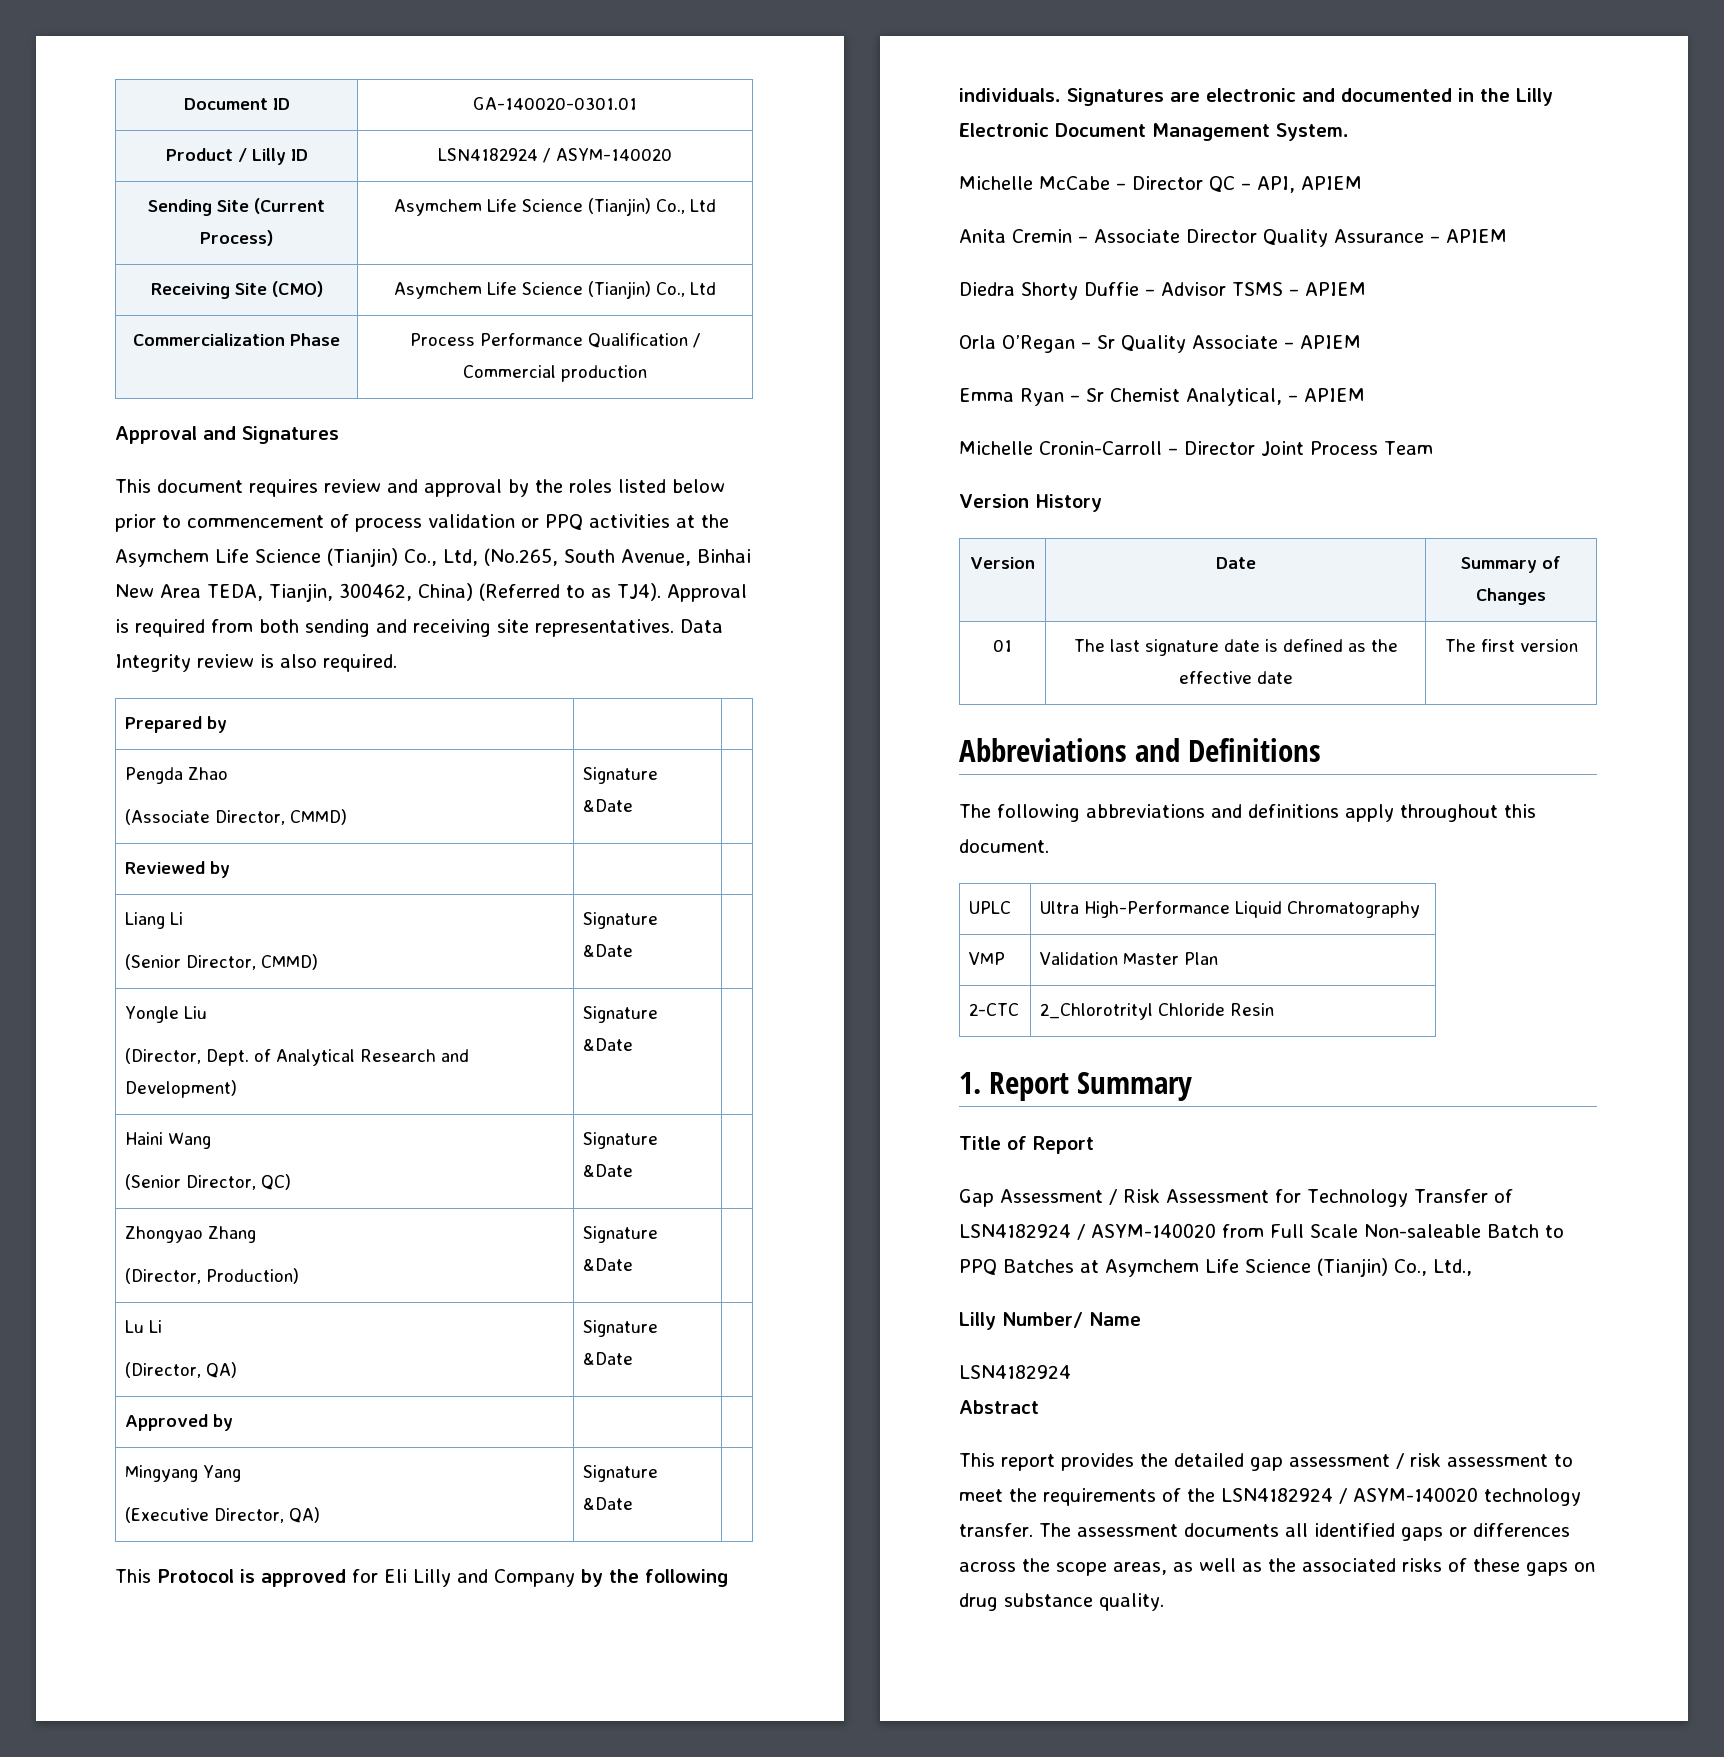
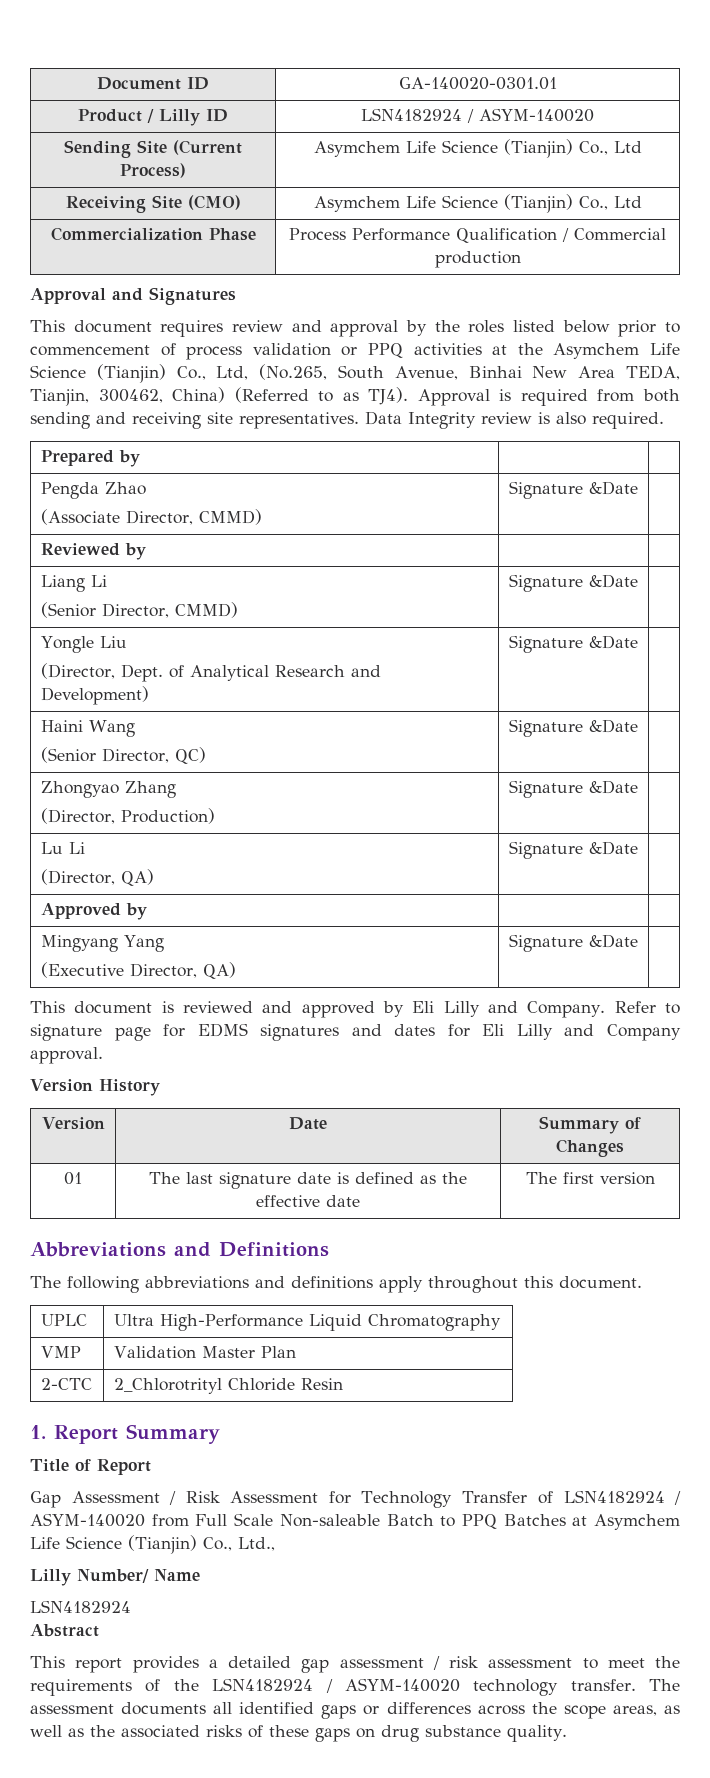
- This Protocol is approved for Eli Lilly and Company by the following individuals. Signatures are electronic and documented in the Lilly Electronic Document Management System.
- Michelle McCabe – Director QC – API, APIEM
- Anita Cremin – Associate Director Quality Assurance – APIEM
- Diedra Shorty Duffie – Advisor TSMS – APIEM
- Orla O’Regan – Sr Quality Associate – APIEM
- Emma Ryan – Sr Chemist Analytical, – APIEM
- Michelle Cronin-Carroll – Director Joint Process Team
+ This document is reviewed and approved by Eli Lilly and Company. Refer to signature page for EDMS signatures and dates for Eli Lilly and Company approval.
- This report provides the detailed gap assessment / risk assessment to meet the requirements of the LSN4182924 / ASYM-140020 technology transfer.
+ This report provides a detailed gap assessment / risk assessment to meet the requirements of the LSN4182924 / ASYM-140020 technology transfer.

